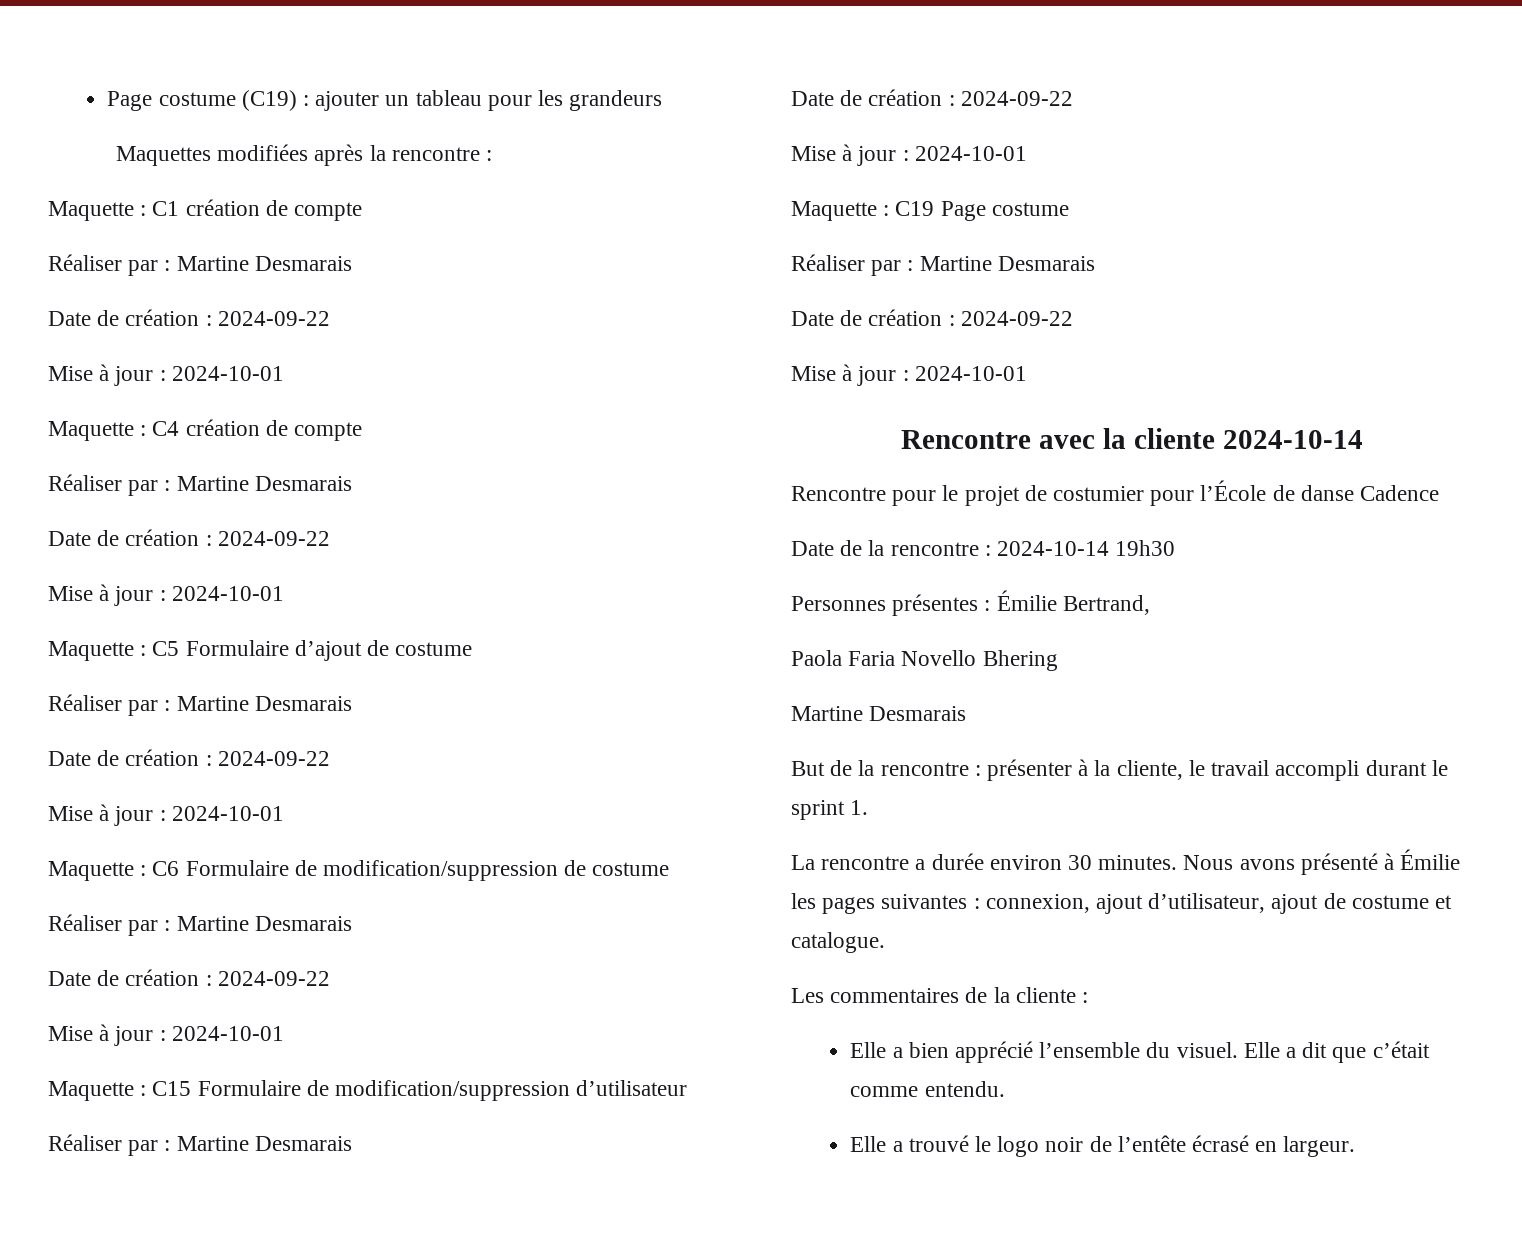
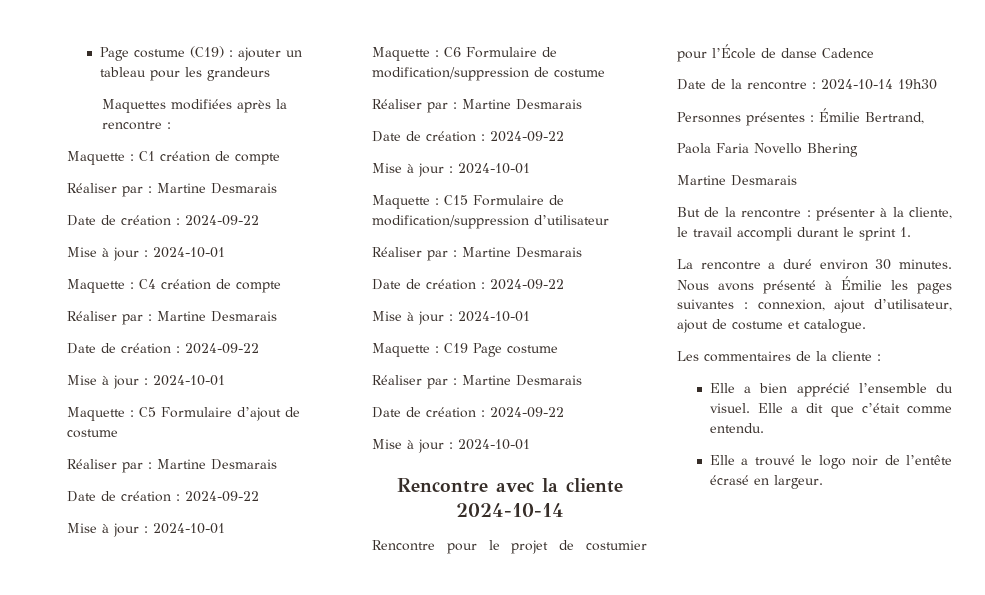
- La rencontre a durée environ 30 minutes.
+ La rencontre a duré environ 30 minutes.

